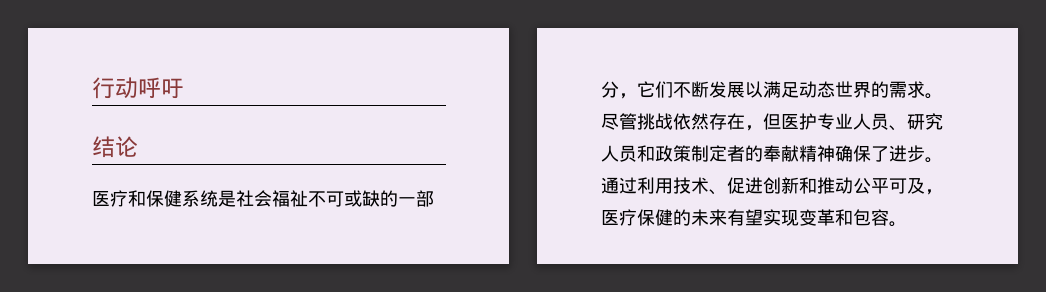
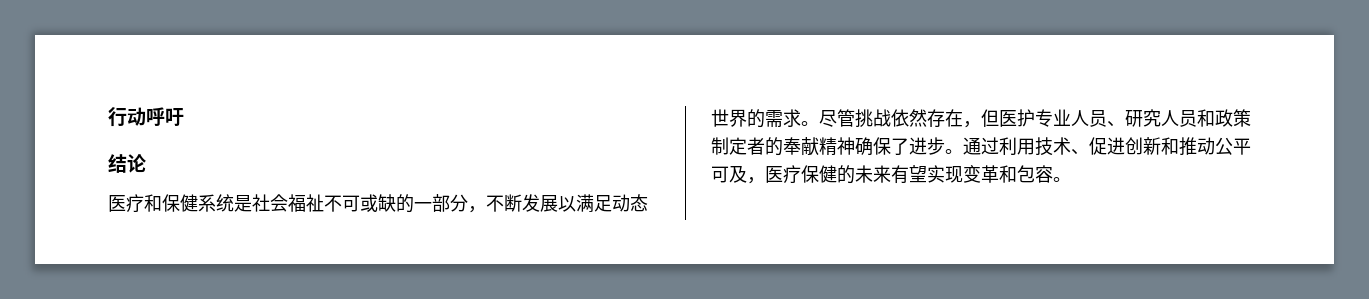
- 医疗和保健系统是社会福祉不可或缺的一部分，它们不断发展以满足动态世界的需求。
+ 医疗和保健系统是社会福祉不可或缺的一部分，不断发展以满足动态世界的需求。

